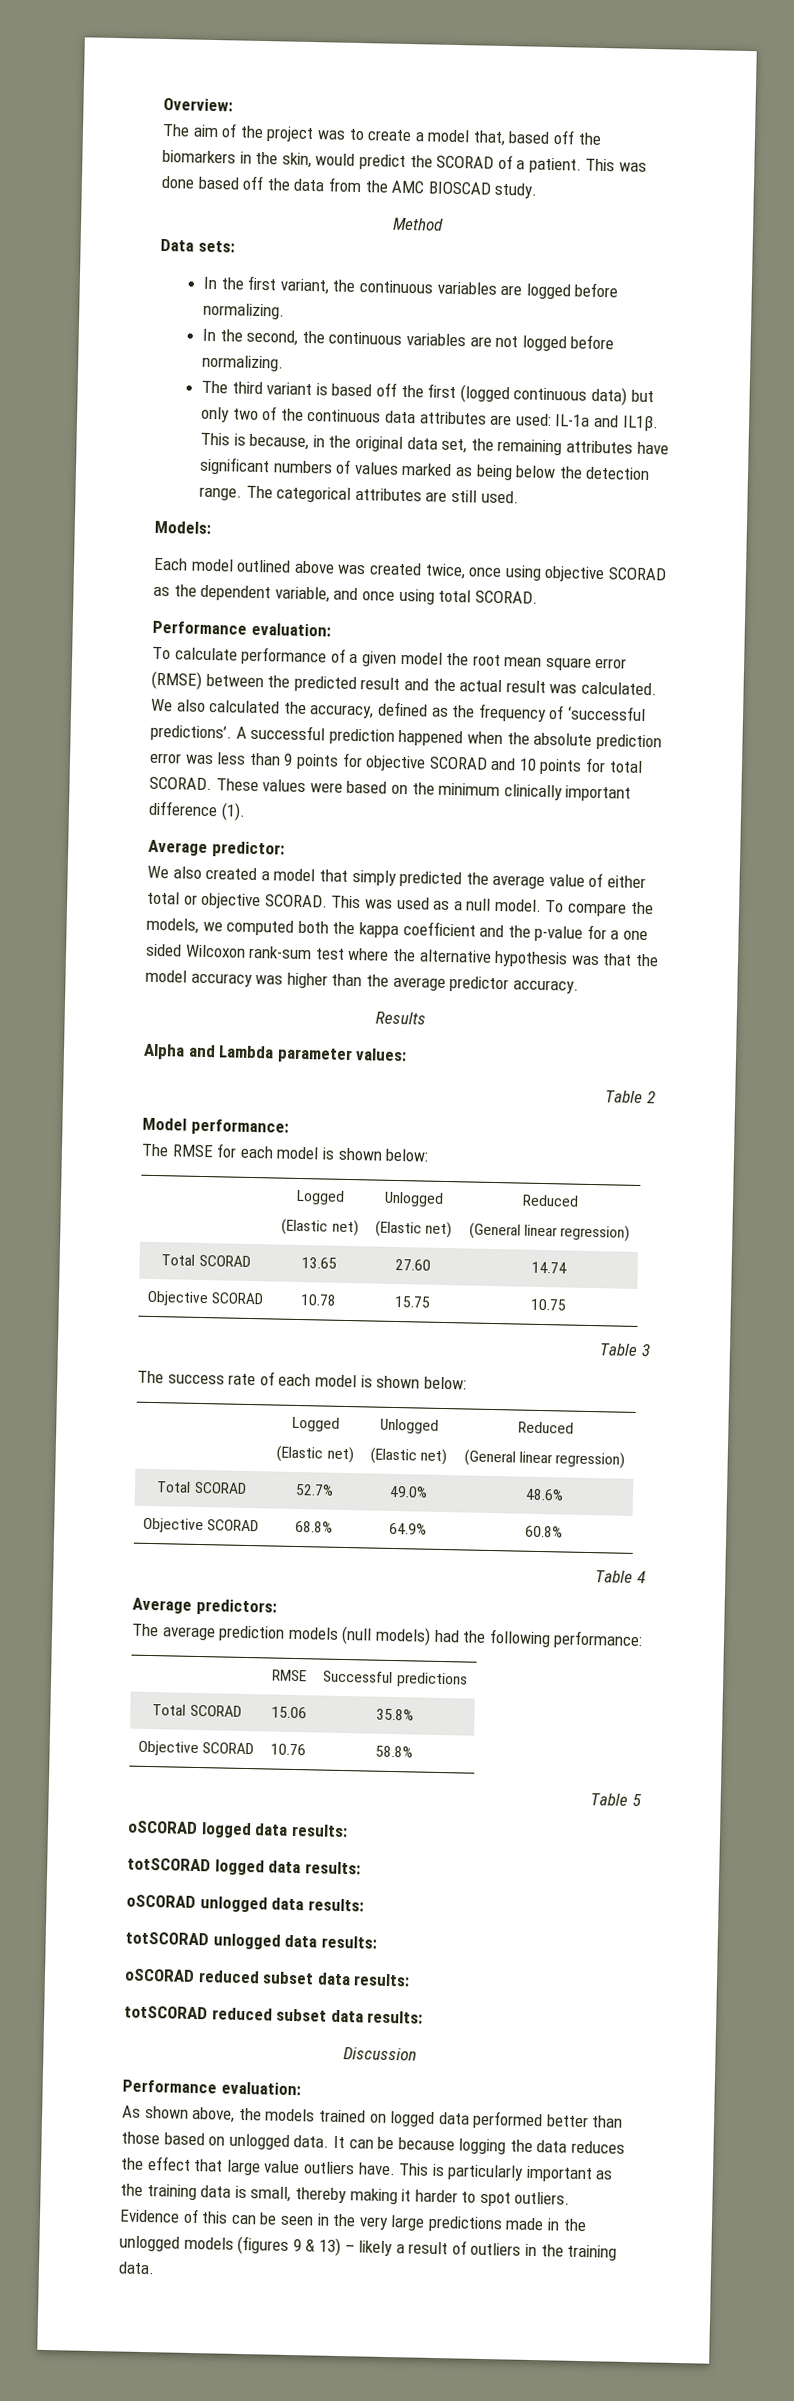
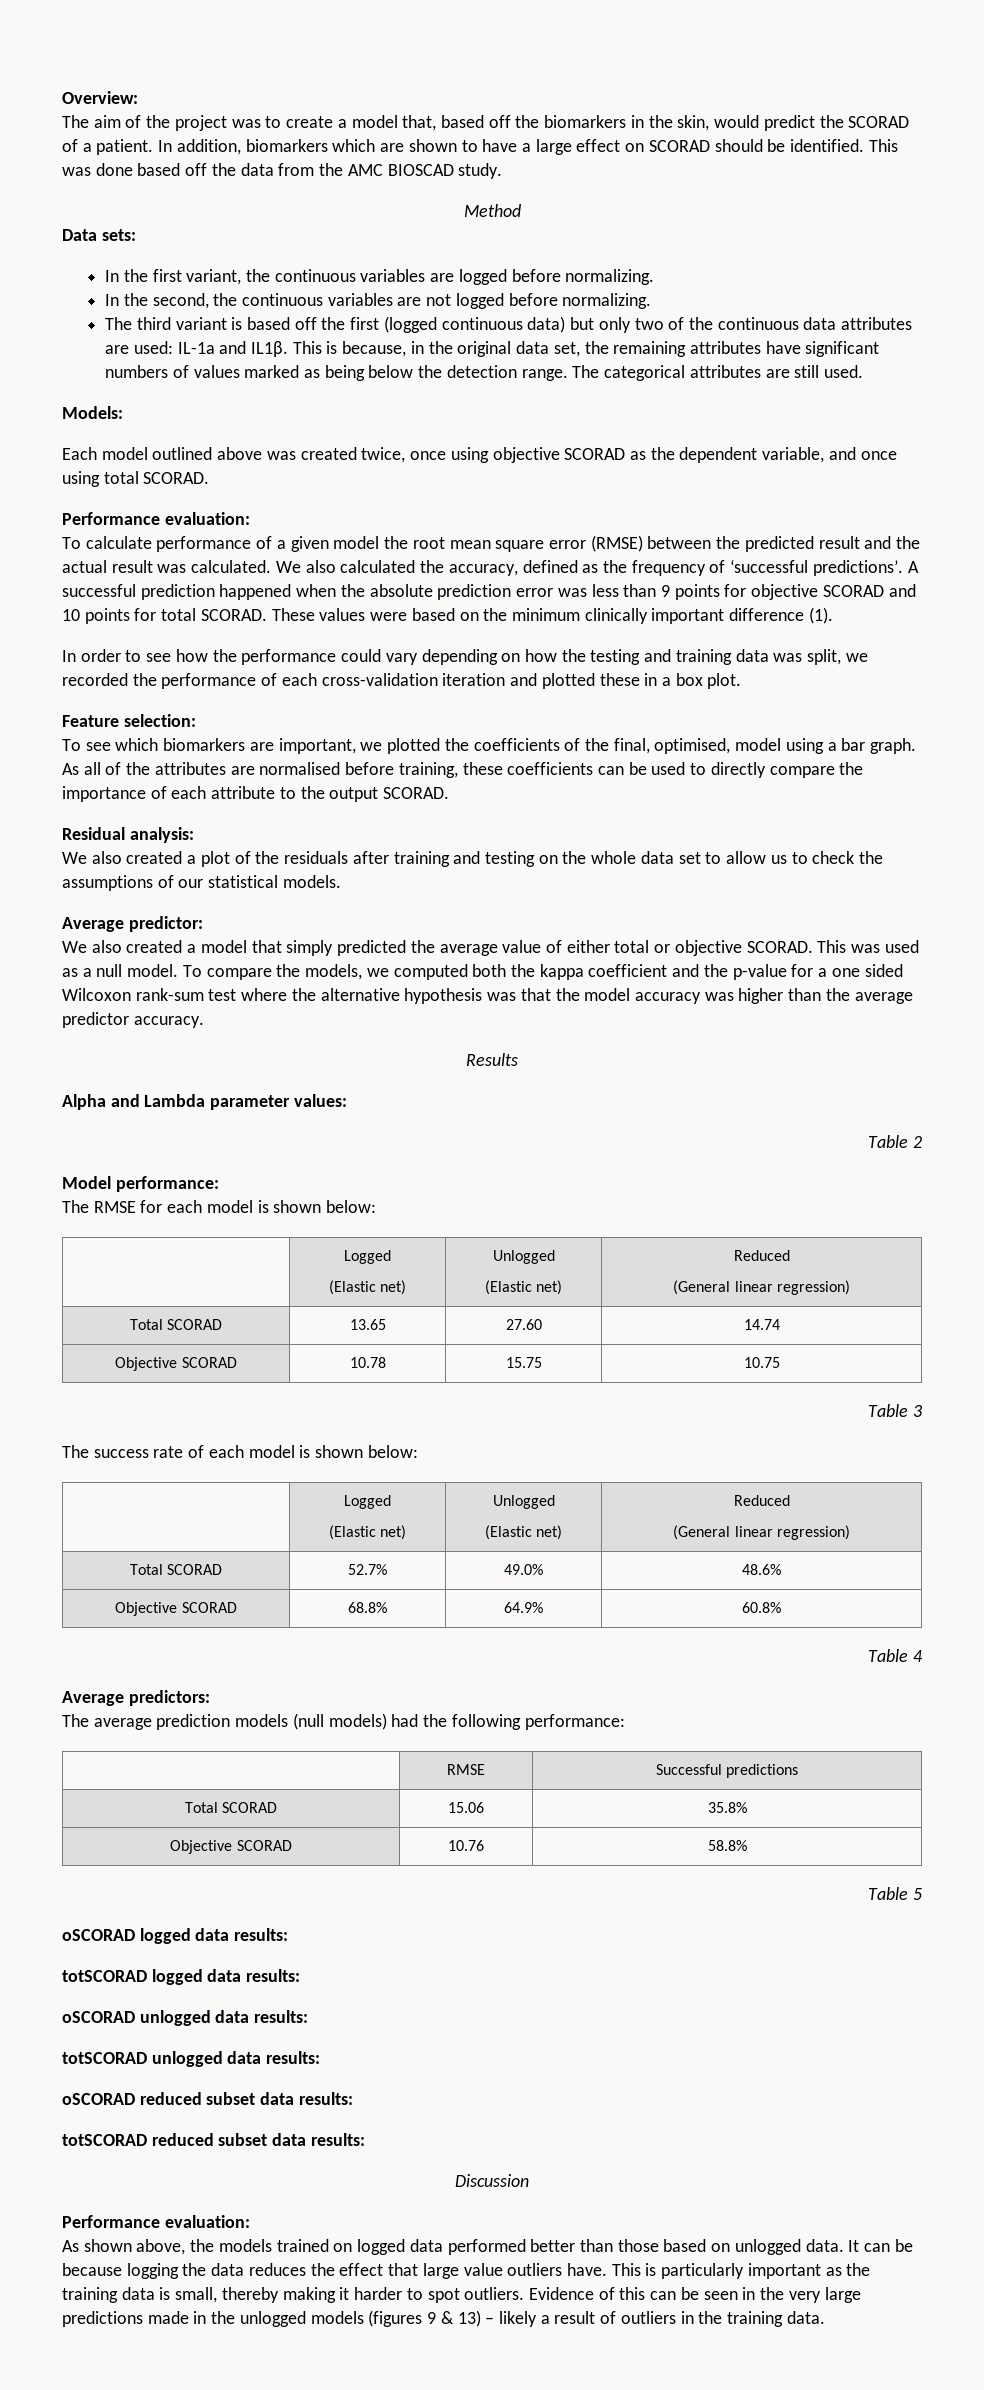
+ In addition, biomarkers which are shown to have a large effect on SCORAD should be identified.
+ In order to see how the performance could vary depending on how the testing and training data was split, we recorded the performance of each cross-validation iteration and plotted these in a box plot.
+ Feature selection:
+ To see which biomarkers are important, we plotted the coefficients of the final, optimised, model using a bar graph. As all of the attributes are normalised before training, these coefficients can be used to directly compare the importance of each attribute to the output SCORAD.
+ Residual analysis:
+ We also created a plot of the residuals after training and testing on the whole data set to allow us to check the assumptions of our statistical models.

